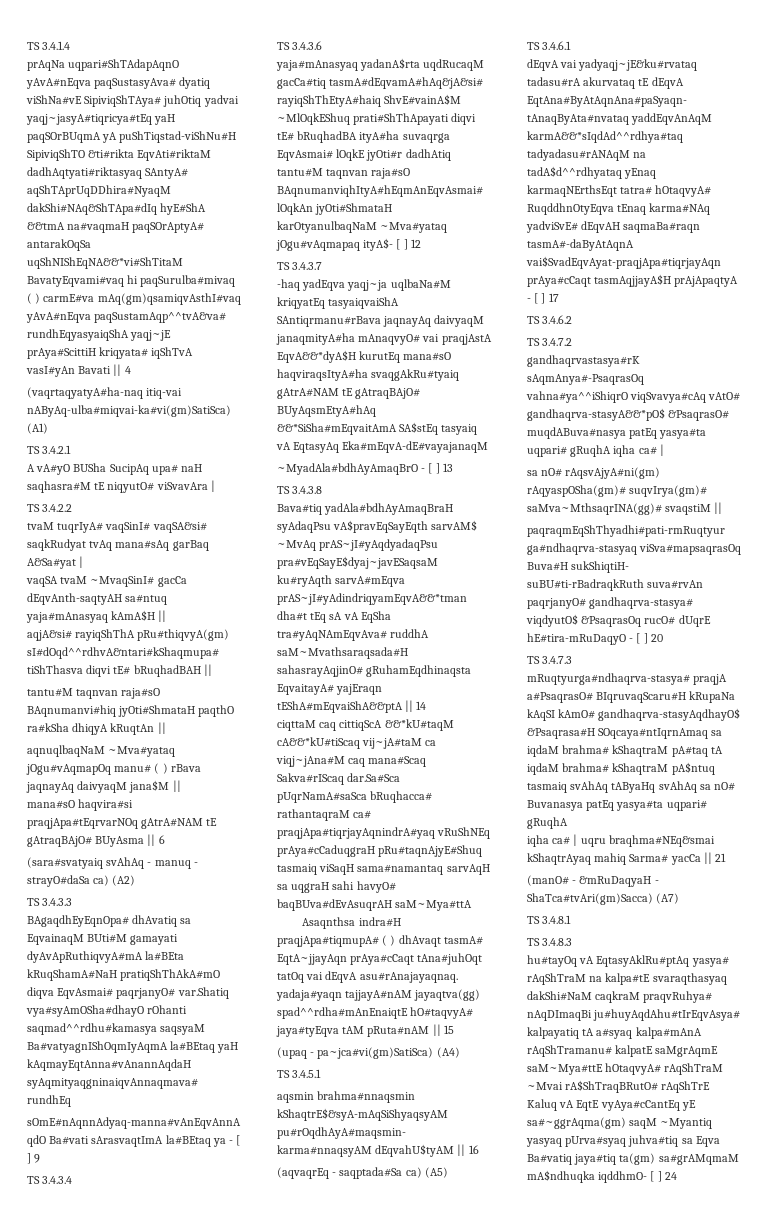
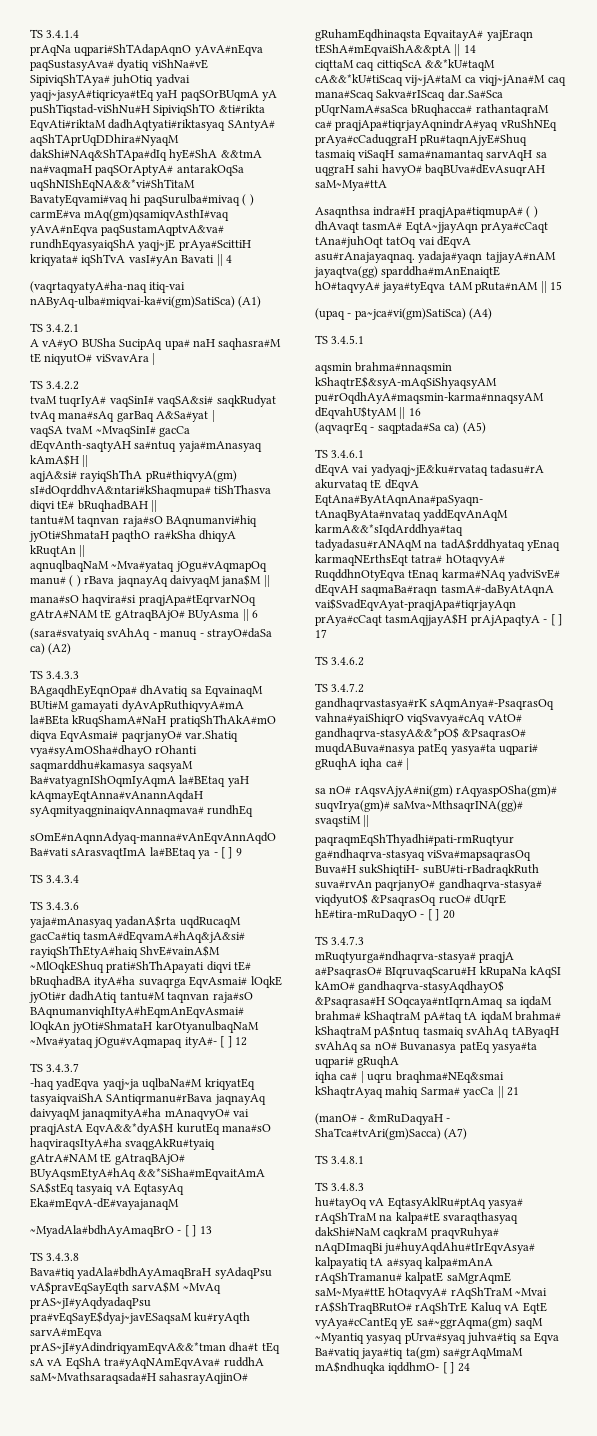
- prAqNa uqpari#ShTAdapAqnO yAvA#nEqva paqSustasyAva# dyatiq viShNa#vE SipiviqShTAya# juhOtiq yadvai yaqj~jasyA#tiqricya#tEq yaH paqSOrBUqmA yA puShTiqstad-viShNu#H SipiviqShTO &ti#rikta EqvAti#riktaM dadhAqtyati#riktasyaq SAntyA# aqShTAprUqDDhira#NyaqM dakShi#NAq&ShTApa#dIq hyE#ShA &&tmA na#vaqmaH paqSOrAptyA# antarakOqSa uqShNIShEqNA&&*vi#ShTitaM BavatyEqvami#vaq hi paqSurulba#mivaq ( ) carmE#va mAq(gm)qsamiqvAsthI#vaq yAvA#nEqva paqSustamAqp^^tvA&va# rundhEqyasyaiqShA yaqj~jE prAya#ScittiH kriqyata# iqShTvA vasI#yAn Bavati || 4
+ prAqNa uqpari#ShTAdapAqnO yAvA#nEqva paqSustasyAva# dyatiq viShNa#vE SipiviqShTAya# juhOtiq yadvai yaqj~jasyA#tiqricya#tEq yaH paqSOrBUqmA yA puShTiqstad-viShNu#H SipiviqShTO &ti#rikta EqvAti#riktaM dadhAqtyati#riktasyaq SAntyA# aqShTAprUqDDhira#NyaqM dakShi#NAq&ShTApa#dIq hyE#ShA &&tmA na#vaqmaH paqSOrAptyA# antarakOqSa uqShNIShEqNA&&*vi#ShTitaM BavatyEqvami#vaq hi paqSurulba#mivaq ( ) carmE#va mAq(gm)qsamiqvAsthI#vaq yAvA#nEqva paqSustamAqptvA&va# rundhEqyasyaiqShA yaqj~jE prAya#ScittiH kriqyata# iqShTvA vasI#yAn Bavati || 4
- aqjA&si# rayiqShThA pRu#thiqvyA(gm) sI#dOqd^^rdhvA&ntari#kShaqmupa# tiShThasva diqvi tE# bRuqhadBAH ||
+ aqjA&si# rayiqShThA pRu#thiqvyA(gm) sI#dOqrddhvA&ntari#kShaqmupa# tiShThasva diqvi tE# bRuqhadBAH ||
- BAgaqdhEyEqnOpa# dhAvatiq sa EqvainaqM BUti#M gamayati dyAvApRuthiqvyA#mA la#BEta kRuqShamA#NaH pratiqShThAkA#mO diqva EqvAsmai# paqrjanyO# var.Shatiq vya#syAmOSha#dhayO rOhanti saqmad^^rdhu#kamasya saqsyaM Ba#vatyagnIShOqmIyAqmA la#BEtaq yaH kAqmayEqtAnna#vAnannAqdaH syAqmityaqgninaiqvAnnaqmava# rundhEq
+ BAgaqdhEyEqnOpa# dhAvatiq sa EqvainaqM BUti#M gamayati dyAvApRuthiqvyA#mA la#BEta kRuqShamA#NaH pratiqShThAkA#mO diqva EqvAsmai# paqrjanyO# var.Shatiq vya#syAmOSha#dhayO rOhanti saqmarddhu#kamasya saqsyaM Ba#vatyagnIShOqmIyAqmA la#BEtaq yaH kAqmayEqtAnna#vAnannAqdaH syAqmityaqgninaiqvAnnaqmava# rundhEq
- yaja#mAnasyaq yadanA$rta uqdRucaqM gacCa#tiq tasmA#dEqvamA#hAq&jA&si# rayiqShThEtyA#haiq ShvE#vainA$M ~MlOqkEShuq prati#ShThApayati diqvi tE# bRuqhadBA ityA#ha suvaqrga EqvAsmai# lOqkE jyOti#r dadhAtiq tantu#M taqnvan raja#sO BAqnumanviqhItyA#hEqmAnEqvAsmai# lOqkAn jyOti#ShmataH karOtyanulbaqNaM ~Mva#yataq jOgu#vAqmapaq ityA$- [ ] 12
+ yaja#mAnasyaq yadanA$rta uqdRucaqM gacCa#tiq tasmA#dEqvamA#hAq&jA&si# rayiqShThEtyA#haiq ShvE#vainA$M ~MlOqkEShuq prati#ShThApayati diqvi tE# bRuqhadBA ityA#ha suvaqrga EqvAsmai# lOqkE jyOti#r dadhAtiq tantu#M taqnvan raja#sO BAqnumanviqhItyA#hEqmAnEqvAsmai# lOqkAn jyOti#ShmataH karOtyanulbaqNaM ~Mva#yataq jOgu#vAqmapaq ityA#- [ ] 12
- Bava#tiq yadAla#bdhAyAmaqBraH syAdaqPsu vA$pravEqSayEqth sarvAM$ ~MvAq prAS~jI#yAqdyadaqPsu pra#vEqSayE$dyaj~javESaqsaM ku#ryAqth sarvA#mEqva prAS~jI#yAdindriqyamEqvA&&*tman dha#t tEq sA vA EqSha tra#yAqNAmEqvAva# ruddhA saM~Mvathsaraqsada#H sahasrayAqjinO# gRuhamEqdhinaqsta EqvaitayA# yajEraqn tEShA#mEqvaiShA&&ptA || 14
+ Bava#tiq yadAla#bdhAyAmaqBraH syAdaqPsu vA$pravEqSayEqth sarvA$M ~MvAq prAS~jI#yAqdyadaqPsu pra#vEqSayE$dyaj~javESaqsaM ku#ryAqth sarvA#mEqva prAS~jI#yAdindriqyamEqvA&&*tman dha#t tEq sA vA EqShA tra#yAqNAmEqvAva# ruddhA saM~Mvathsaraqsada#H sahasrayAqjinO# gRuhamEqdhinaqsta EqvaitayA# yajEraqn tEShA#mEqvaiShA&&ptA || 14
- Asaqnthsa indra#H praqjApa#tiqmupA# ( ) dhAvaqt tasmA# EqtA~jjayAqn prAya#cCaqt tAna#juhOqt tatOq vai dEqvA asu#rAnajayaqnaq. yadaja#yaqn tajjayA#nAM jayaqtva(gg) spad^^rdha#mAnEnaiqtE hO#taqvyA# jaya#tyEqva tAM pRuta#nAM || 15
+ Asaqnthsa indra#H praqjApa#tiqmupA# ( ) dhAvaqt tasmA# EqtA~jjayAqn prAya#cCaqt tAna#juhOqt tatOq vai dEqvA asu#rAnajayaqnaq. yadaja#yaqn tajjayA#nAM jayaqtva(gg) sparddha#mAnEnaiqtE hO#taqvyA# jaya#tyEqva tAM pRuta#nAM || 15
- dEqvA vai yadyaqj~jE&ku#rvataq tadasu#rA akurvataq tE dEqvA EqtAna#ByAtAqnAna#paSyaqn- tAnaqByAta#nvataq yaddEqvAnAqM karmA&&*sIqdAd^^rdhya#taq tadyadasu#rANAqM na tadA$d^^rdhyataq yEnaq karmaqNErthsEqt tatra# hOtaqvyA# RuqddhnOtyEqva tEnaq karma#NAq yadviSvE# dEqvAH saqmaBa#raqn tasmA#-daByAtAqnA vai$SvadEqvAyat-praqjApa#tiqrjayAqn prAya#cCaqt tasmAqjjayA$H prAjApaqtyA - [ ] 17
+ dEqvA vai yadyaqj~jE&ku#rvataq tadasu#rA akurvataq tE dEqvA EqtAna#ByAtAqnAna#paSyaqn- tAnaqByAta#nvataq yaddEqvAnAqM karmA&&*sIqdArddhya#taq tadyadasu#rANAqM na tadA$rddhyataq yEnaq karmaqNErthsEqt tatra# hOtaqvyA# RuqddhnOtyEqva tEnaq karma#NAq yadviSvE# dEqvAH saqmaBa#raqn tasmA#-daByAtAqnA vai$SvadEqvAyat-praqjApa#tiqrjayAqn prAya#cCaqt tasmAqjjayA$H prAjApaqtyA - [ ] 17
- gandhaqrvastasya#rK sAqmAnya#-PsaqrasOq vahna#ya^^iShiqrO viqSvavya#cAq vAtO# gandhaqrva-stasyA&&*pO$ &PsaqrasO# muqdABuva#nasya patEq yasya#ta uqpari# gRuqhA iqha ca# |
+ gandhaqrvastasya#rK sAqmAnya#-PsaqrasOq vahna#yaiShiqrO viqSvavya#cAq vAtO# gandhaqrva-stasyA&&*pO$ &PsaqrasO# muqdABuva#nasya patEq yasya#ta uqpari# gRuqhA iqha ca# |
- mRuqtyurga#ndhaqrva-stasya# praqjA a#PsaqrasO# BIqruvaqScaru#H kRupaNa kAqSI kAmO# gandhaqrva-stasyAqdhayO$ &Psaqrasa#H SOqcaya#ntIqrnAmaq sa iqdaM brahma# kShaqtraM pA#taq tA iqdaM brahma# kShaqtraM pA$ntuq tasmaiq svAhAq tAByaHq svAhAq sa nO# Buvanasya patEq yasya#ta uqpari# gRuqhA
+ mRuqtyurga#ndhaqrva-stasya# praqjA a#PsaqrasO# BIqruvaqScaru#H kRupaNa kAqSI kAmO# gandhaqrva-stasyAqdhayO$ &Psaqrasa#H SOqcaya#ntIqrnAmaq sa iqdaM brahma# kShaqtraM pA#taq tA iqdaM brahma# kShaqtraM pA$ntuq tasmaiq svAhAq tAByaqH svAhAq sa nO# Buvanasya patEq yasya#ta uqpari# gRuqhA
- hu#tayOq vA EqtasyAklRu#ptAq yasya# rAqShTraM na kalpa#tE svaraqthasyaq dakShi#NaM caqkraM praqvRuhya# nAqDImaqBi ju#huyAqdAhu#tIrEqvAsya# kalpayatiq tA a#syaq kalpa#mAnA rAqShTramanu# kalpatE saMgrAqmE saM~Mya#ttE hOtaqvyA# rAqShTraM ~Mvai rA$ShTraqBRutO# rAqShTrE Kaluq vA EqtE vyAya#cCantEq yE sa#~ggrAqma(gm) saqM ~Myantiq yasyaq pUrva#syaq juhva#tiq sa Eqva Ba#vatiq jaya#tiq ta(gm) sa#grAMqmaM mA$ndhuqka iqddhmO- [ ] 24
+ hu#tayOq vA EqtasyAklRu#ptAq yasya# rAqShTraM na kalpa#tE svaraqthasyaq dakShi#NaM caqkraM praqvRuhya# nAqDImaqBi ju#huyAqdAhu#tIrEqvAsya# kalpayatiq tA a#syaq kalpa#mAnA rAqShTramanu# kalpatE saMgrAqmE saM~Mya#ttE hOtaqvyA# rAqShTraM ~Mvai rA$ShTraqBRutO# rAqShTrE Kaluq vA EqtE vyAya#cCantEq yE sa#~ggrAqma(gm) saqM ~Myantiq yasyaq pUrva#syaq juhva#tiq sa Eqva Ba#vatiq jaya#tiq ta(gm) sa#grAqMmaM mA$ndhuqka iqddhmO- [ ] 24

